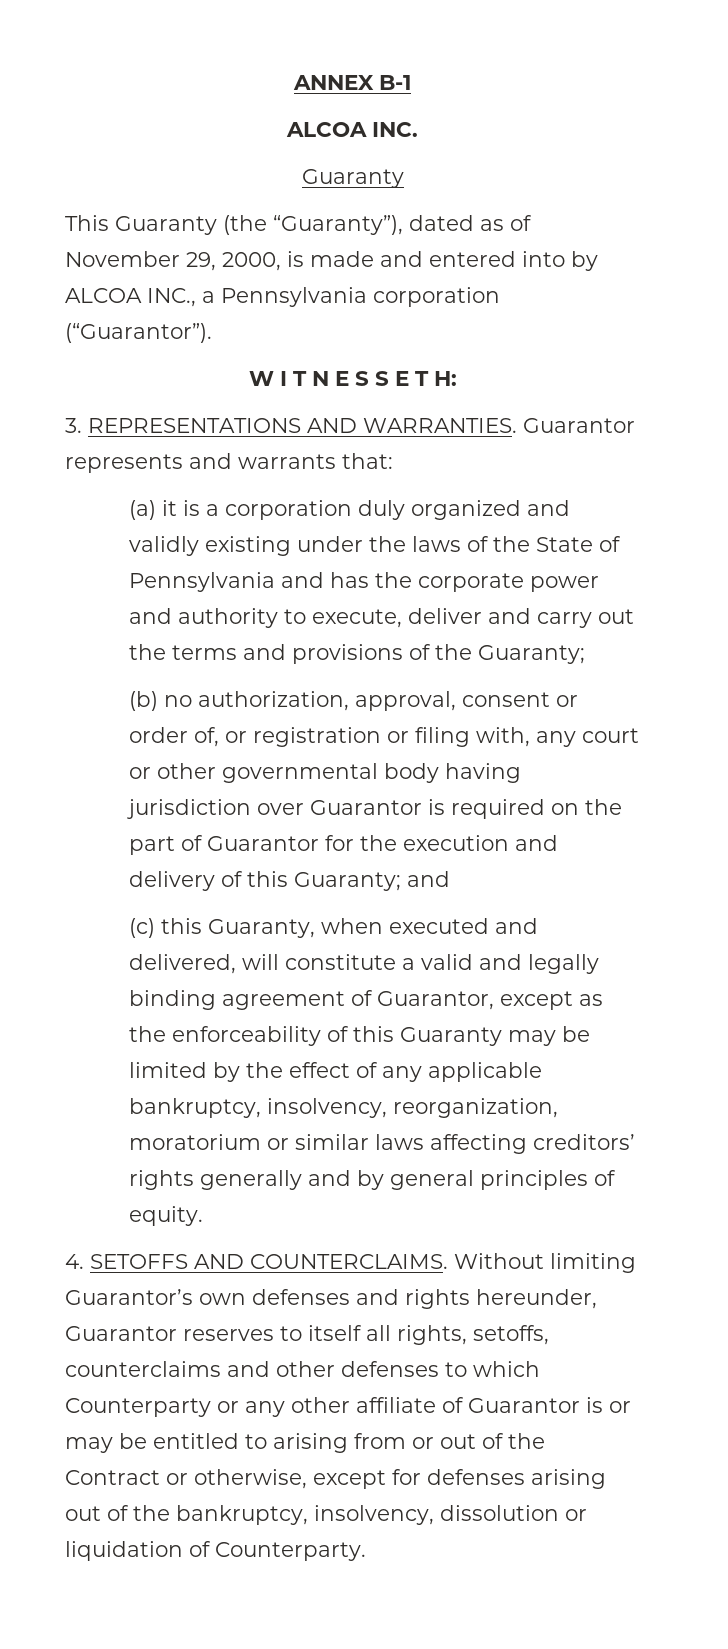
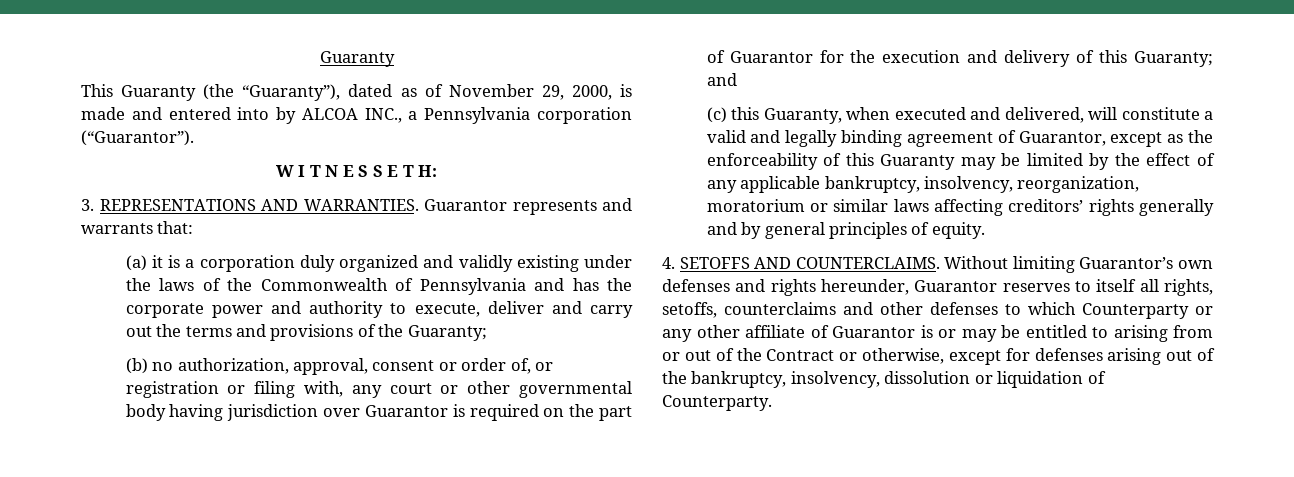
- ANNEX B-1
- ALCOA INC.
- (a) it is a corporation duly organized and validly existing under the laws of the State of Pennsylvania and has the corporate power and authority to execute, deliver and carry out the terms and provisions of the Guaranty;
+ (a) it is a corporation duly organized and validly existing under the laws of the Commonwealth of Pennsylvania and has the corporate power and authority to execute, deliver and carry out the terms and provisions of the Guaranty;

